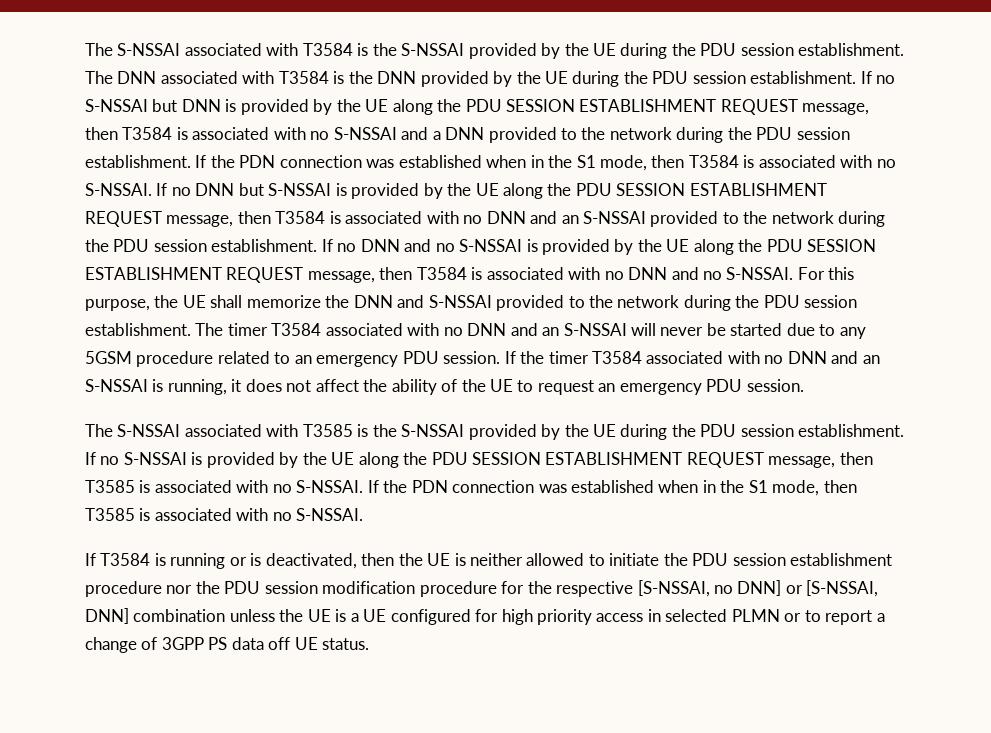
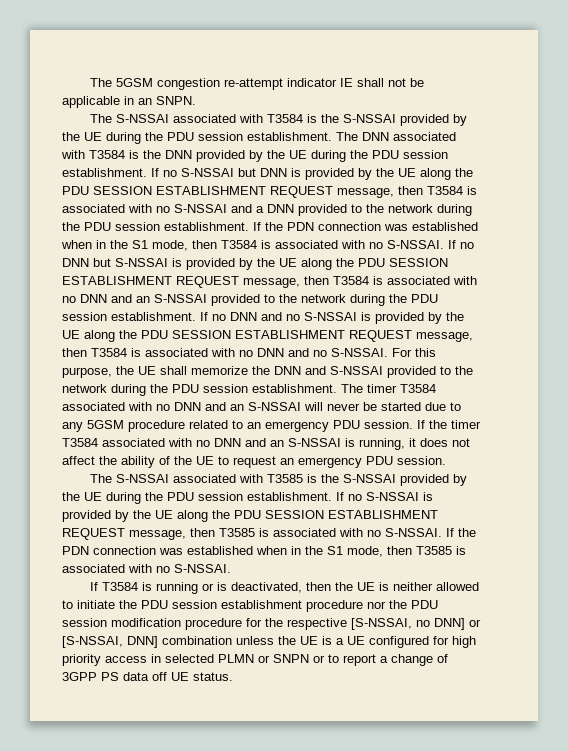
+ The 5GSM congestion re-attempt indicator IE shall not be applicable in an SNPN.
- If T3584 is running or is deactivated, then the UE is neither allowed to initiate the PDU session establishment procedure nor the PDU session modification procedure for the respective [S-NSSAI, no DNN] or [S-NSSAI, DNN] combination unless the UE is a UE configured for high priority access in selected PLMN or to report a change of 3GPP PS data off UE status.
+ If T3584 is running or is deactivated, then the UE is neither allowed to initiate the PDU session establishment procedure nor the PDU session modification procedure for the respective [S-NSSAI, no DNN] or [S-NSSAI, DNN] combination unless the UE is a UE configured for high priority access in selected PLMN or SNPN or to report a change of 3GPP PS data off UE status.

